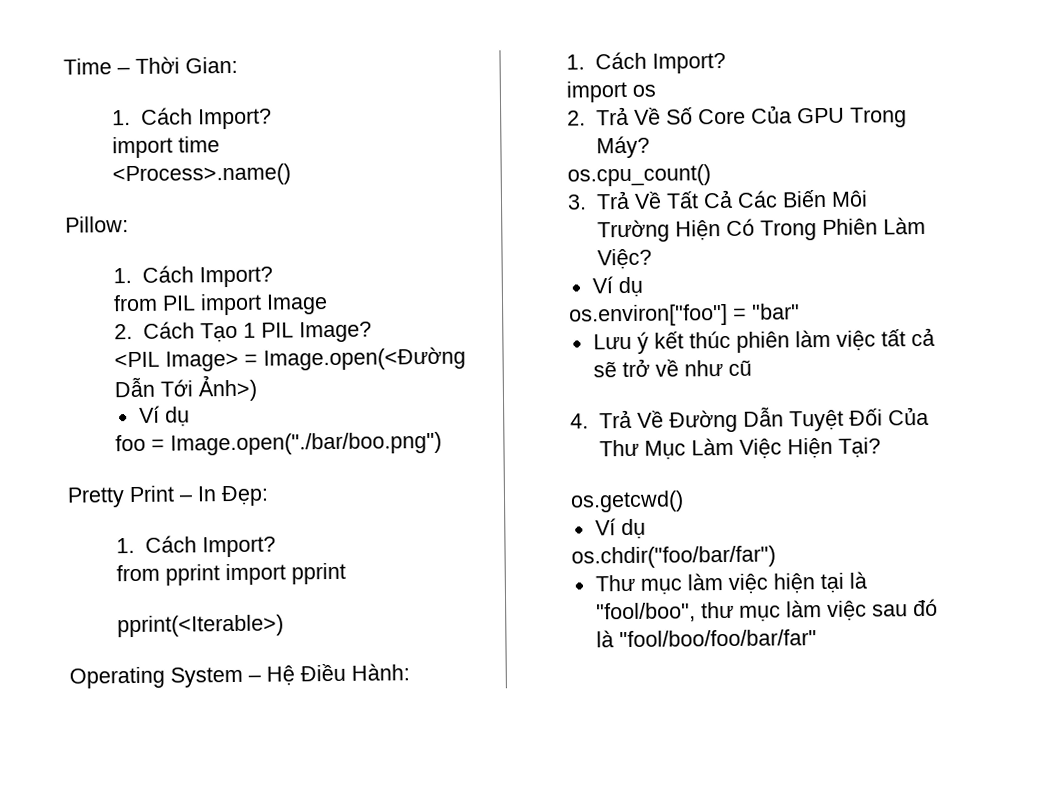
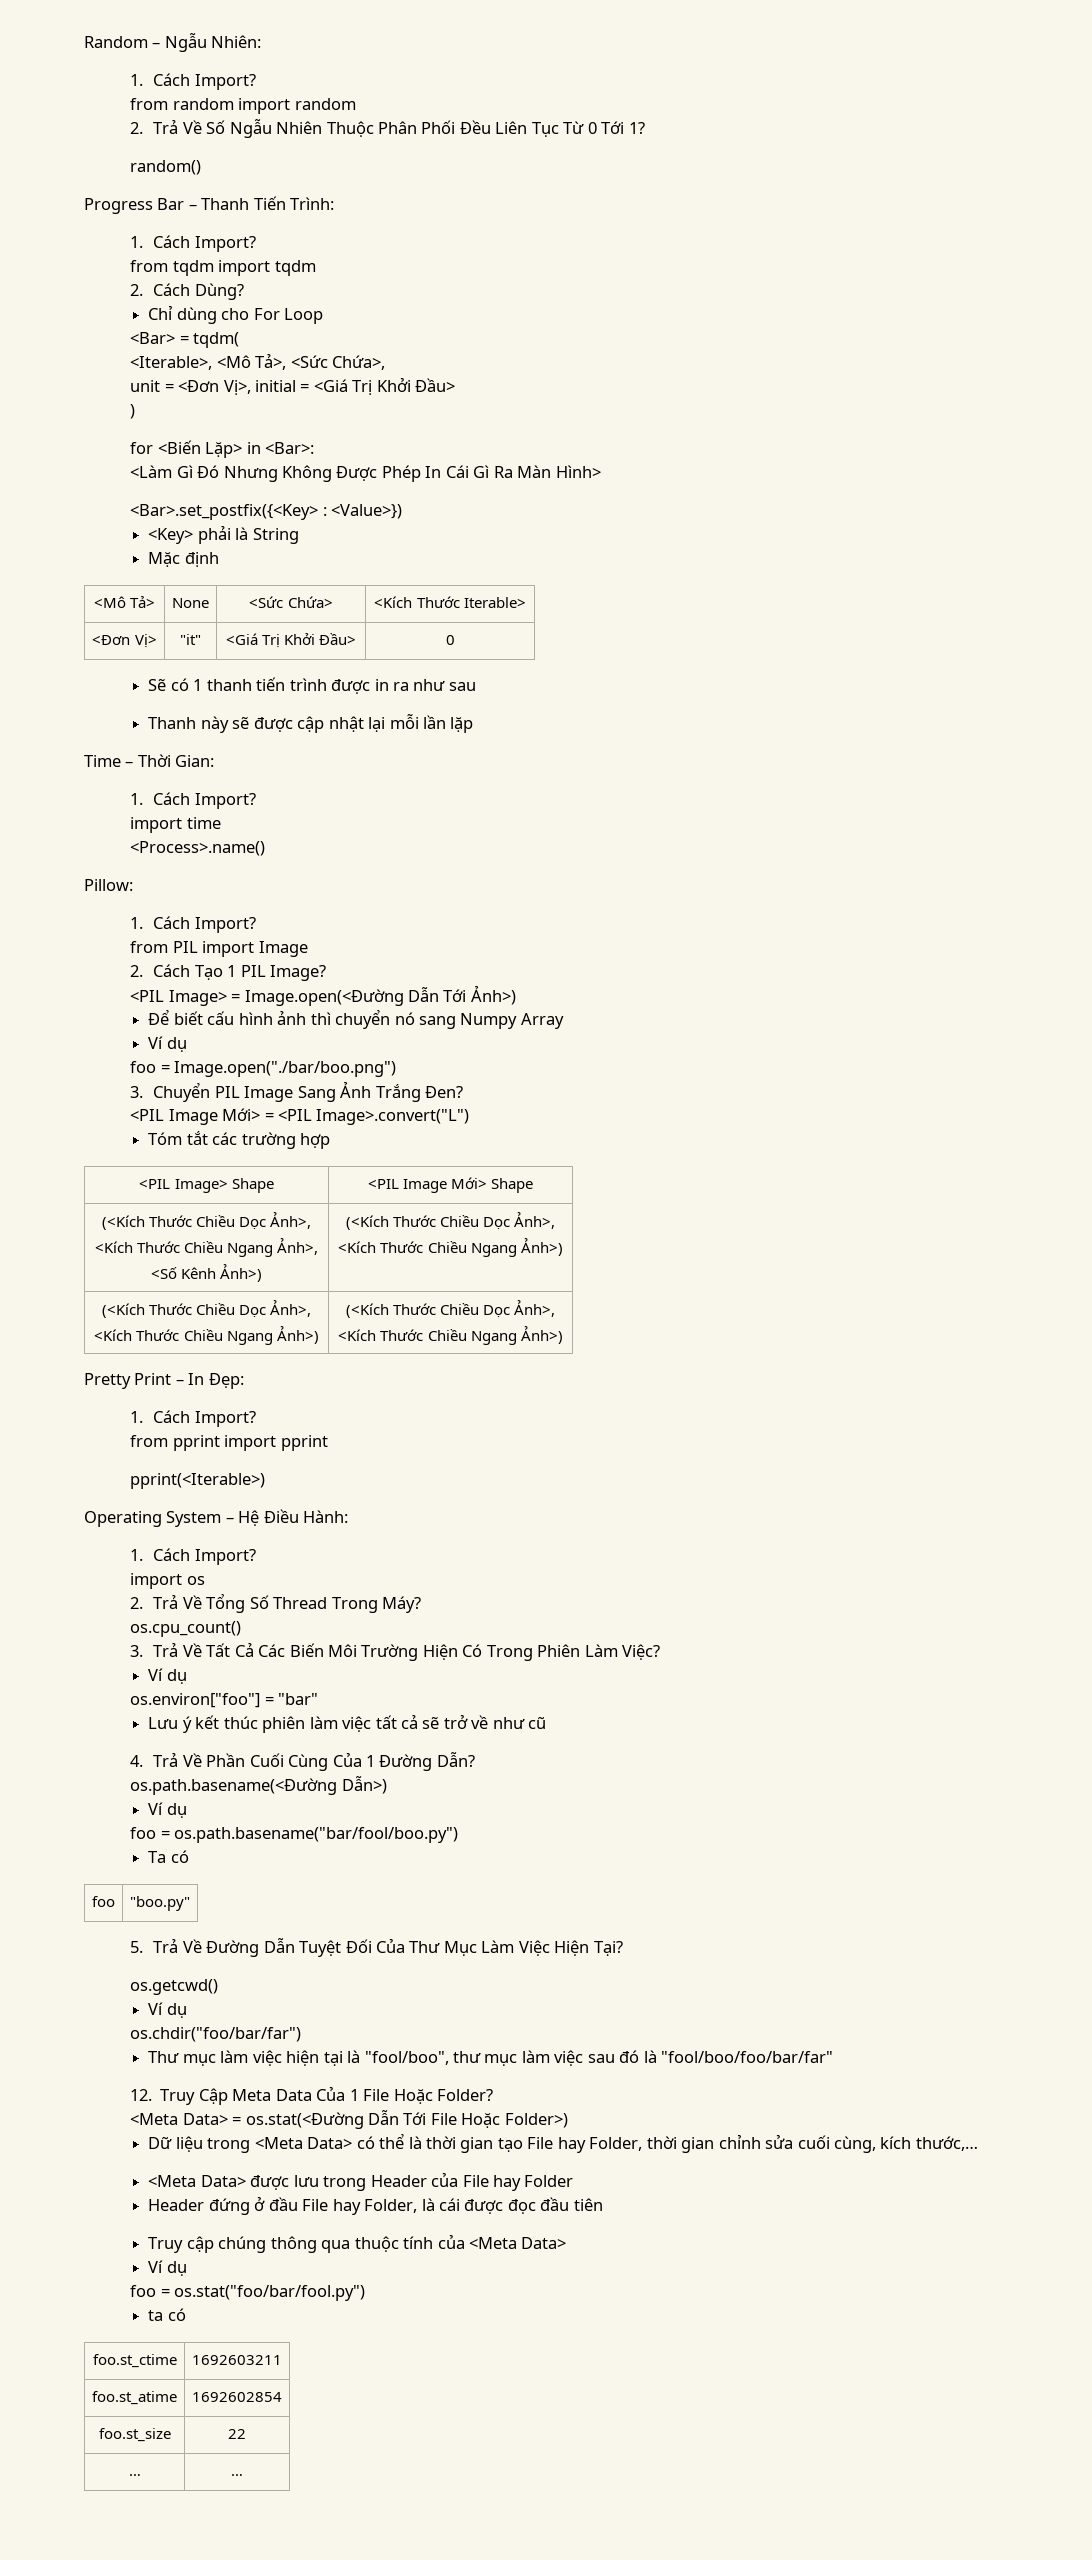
+ Random – Ngẫu Nhiên:
+ 1. Cách Import?
+ from random import random
+ 2. Trả Về Số Ngẫu Nhiên Thuộc Phân Phối Đều Liên Tục Từ 0 Tới 1?
+ random()
+ Progress Bar – Thanh Tiến Trình:
+ 1. Cách Import?
+ from tqdm import tqdm
+ 2. Cách Dùng?
+ Chỉ dùng cho For Loop
+ <Bar> = tqdm(
+ <Iterable>, <Mô Tả>, <Sức Chứa>,
+ unit = <Đơn Vị>, initial = <Giá Trị Khởi Đầu>
+ )
+ for <Biến Lặp> in <Bar>:
+ <Làm Gì Đó Nhưng Không Được Phép In Cái Gì Ra Màn Hình>
+ <Bar>.set_postfix({<Key> : <Value>})
+ <Key> phải là String
+ Mặc định
+ <Mô Tả> | None | <Sức Chứa> | <Kích Thước Iterable>
+ <Đơn Vị> | "it" | <Giá Trị Khởi Đầu> | 0
+ Sẽ có 1 thanh tiến trình được in ra như sau
+ Thanh này sẽ được cập nhật lại mỗi lần lặp
+ Để biết cấu hình ảnh thì chuyển nó sang Numpy Array
+ 3. Chuyển PIL Image Sang Ảnh Trắng Đen?
+ <PIL Image Mới> = <PIL Image>.convert("L")
+ Tóm tắt các trường hợp
+ <PIL Image> Shape | <PIL Image Mới> Shape
+ (<Kích Thước Chiều Dọc Ảnh>,
+ <Kích Thước Chiều Ngang Ảnh>,
+ <Số Kênh Ảnh>) | (<Kích Thước Chiều Dọc Ảnh>,
+ <Kích Thước Chiều Ngang Ảnh>)
+ (<Kích Thước Chiều Dọc Ảnh>,
+ <Kích Thước Chiều Ngang Ảnh>) | (<Kích Thước Chiều Dọc Ảnh>,
+ <Kích Thước Chiều Ngang Ảnh>)
- 2. Trả Về Số Core Của GPU Trong Máy?
+ 2. Trả Về Tổng Số Thread Trong Máy?
- 4. Trả Về Đường Dẫn Tuyệt Đối Của Thư Mục Làm Việc Hiện Tại?
+ 4. Trả Về Phần Cuối Cùng Của 1 Đường Dẫn?
+ os.path.basename(<Đường Dẫn>)
+ Ví dụ
+ foo = os.path.basename("bar/fool/boo.py")
+ Ta có
+ foo | "boo.py"
+ 5. Trả Về Đường Dẫn Tuyệt Đối Của Thư Mục Làm Việc Hiện Tại?
+ 12. Truy Cập Meta Data Của 1 File Hoặc Folder?
+ <Meta Data> = os.stat(<Đường Dẫn Tới File Hoặc Folder>)
+ Dữ liệu trong <Meta Data> có thể là thời gian tạo File hay Folder, thời gian chỉnh sửa cuối cùng, kích thước,…
+ <Meta Data> được lưu trong Header của File hay Folder
+ Header đứng ở đầu File hay Folder, là cái được đọc đầu tiên
+ Truy cập chúng thông qua thuộc tính của <Meta Data>
+ Ví dụ
+ foo = os.stat("foo/bar/fool.py")
+ ta có
+ foo.st_ctime | 1692603211
+ foo.st_atime | 1692602854
+ foo.st_size | 22
+ … | …

